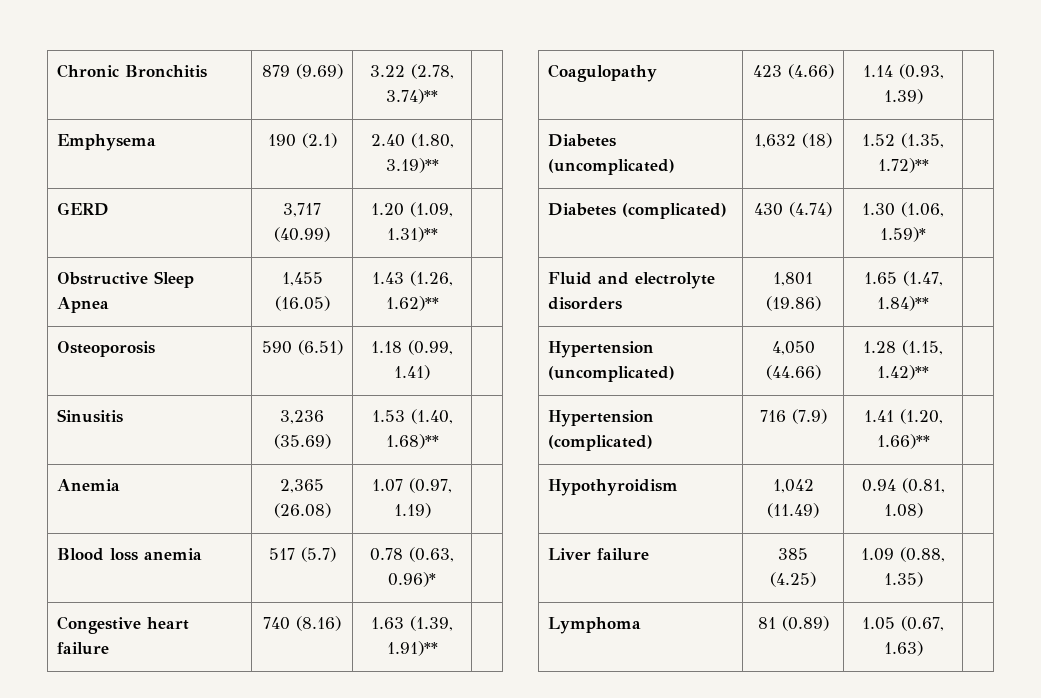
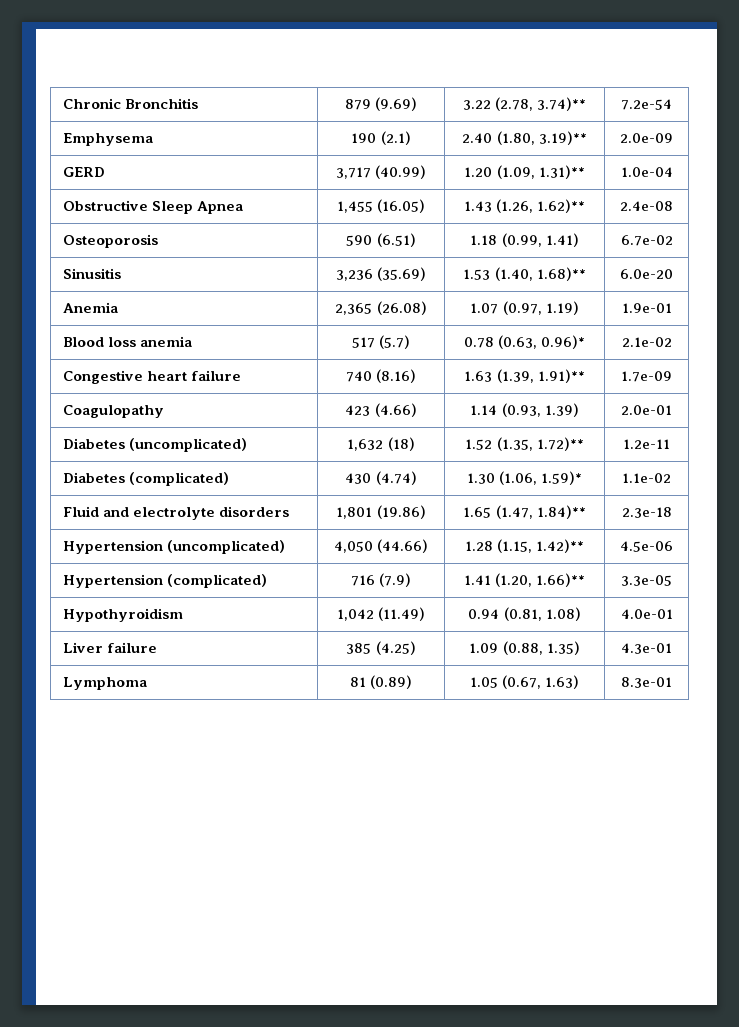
- Chronic Bronchitis | 879 (9.69) | 3.22 (2.78, 3.74)** |
+ Chronic Bronchitis | 879 (9.69) | 3.22 (2.78, 3.74)** | 7.2e-54
- Emphysema | 190 (2.1) | 2.40 (1.80, 3.19)** |
+ Emphysema | 190 (2.1) | 2.40 (1.80, 3.19)** | 2.0e-09
- GERD | 3,717 (40.99) | 1.20 (1.09, 1.31)** |
+ GERD | 3,717 (40.99) | 1.20 (1.09, 1.31)** | 1.0e-04
- Obstructive Sleep Apnea | 1,455 (16.05) | 1.43 (1.26, 1.62)** |
+ Obstructive Sleep Apnea | 1,455 (16.05) | 1.43 (1.26, 1.62)** | 2.4e-08
- Osteoporosis | 590 (6.51) | 1.18 (0.99, 1.41) |
+ Osteoporosis | 590 (6.51) | 1.18 (0.99, 1.41) | 6.7e-02
- Sinusitis | 3,236 (35.69) | 1.53 (1.40, 1.68)** |
+ Sinusitis | 3,236 (35.69) | 1.53 (1.40, 1.68)** | 6.0e-20
- Anemia | 2,365 (26.08) | 1.07 (0.97, 1.19) |
+ Anemia | 2,365 (26.08) | 1.07 (0.97, 1.19) | 1.9e-01
- Blood loss anemia | 517 (5.7) | 0.78 (0.63, 0.96)* |
+ Blood loss anemia | 517 (5.7) | 0.78 (0.63, 0.96)* | 2.1e-02
- Congestive heart failure | 740 (8.16) | 1.63 (1.39, 1.91)** |
+ Congestive heart failure | 740 (8.16) | 1.63 (1.39, 1.91)** | 1.7e-09
- Coagulopathy | 423 (4.66) | 1.14 (0.93, 1.39) |
+ Coagulopathy | 423 (4.66) | 1.14 (0.93, 1.39) | 2.0e-01
- Diabetes (uncomplicated) | 1,632 (18) | 1.52 (1.35, 1.72)** |
+ Diabetes (uncomplicated) | 1,632 (18) | 1.52 (1.35, 1.72)** | 1.2e-11
- Diabetes (complicated) | 430 (4.74) | 1.30 (1.06, 1.59)* |
+ Diabetes (complicated) | 430 (4.74) | 1.30 (1.06, 1.59)* | 1.1e-02
- Fluid and electrolyte disorders | 1,801 (19.86) | 1.65 (1.47, 1.84)** |
+ Fluid and electrolyte disorders | 1,801 (19.86) | 1.65 (1.47, 1.84)** | 2.3e-18
- Hypertension (uncomplicated) | 4,050 (44.66) | 1.28 (1.15, 1.42)** |
+ Hypertension (uncomplicated) | 4,050 (44.66) | 1.28 (1.15, 1.42)** | 4.5e-06
- Hypertension (complicated) | 716 (7.9) | 1.41 (1.20, 1.66)** |
+ Hypertension (complicated) | 716 (7.9) | 1.41 (1.20, 1.66)** | 3.3e-05
- Hypothyroidism | 1,042 (11.49) | 0.94 (0.81, 1.08) |
+ Hypothyroidism | 1,042 (11.49) | 0.94 (0.81, 1.08) | 4.0e-01
- Liver failure | 385 (4.25) | 1.09 (0.88, 1.35) |
+ Liver failure | 385 (4.25) | 1.09 (0.88, 1.35) | 4.3e-01
- Lymphoma | 81 (0.89) | 1.05 (0.67, 1.63) |
+ Lymphoma | 81 (0.89) | 1.05 (0.67, 1.63) | 8.3e-01

